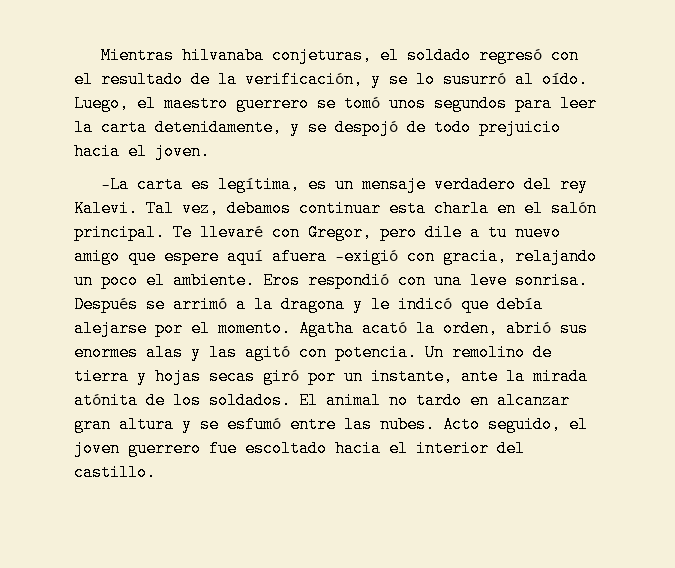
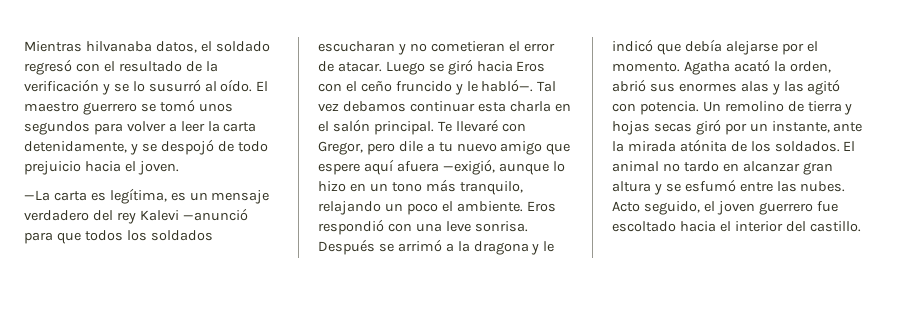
- Mientras hilvanaba conjeturas, el soldado regresó con el resultado de la verificación, y se lo susurró al oído.
+ Mientras hilvanaba datos, el soldado regresó con el resultado de la verificación y se lo susurró al oído.
- Luego, el maestro guerrero se tomó unos segundos para leer la carta detenidamente, y se despojó de todo prejuicio hacia el joven.
+ El maestro guerrero se tomó unos segundos para volver a leer la carta detenidamente, y se despojó de todo prejuicio hacia el joven.
- —La carta es legítima, es un mensaje verdadero del rey Kalevi. Tal vez, debamos continuar esta charla en el salón principal.
+ —La carta es legítima, es un mensaje verdadero del rey Kalevi —anunció para que todos los soldados escucharan y no cometieran el error de atacar. Luego se giró hacia Eros con el ceño fruncido y le habló—. Tal vez debamos continuar esta charla en el salón principal.
- Te llevaré con Gregor, pero dile a tu nuevo amigo que espere aquí afuera —exigió con gracia, relajando un poco el ambiente.
+ Te llevaré con Gregor, pero dile a tu nuevo amigo que espere aquí afuera —exigió, aunque lo hizo en un tono más tranquilo, relajando un poco el ambiente.

